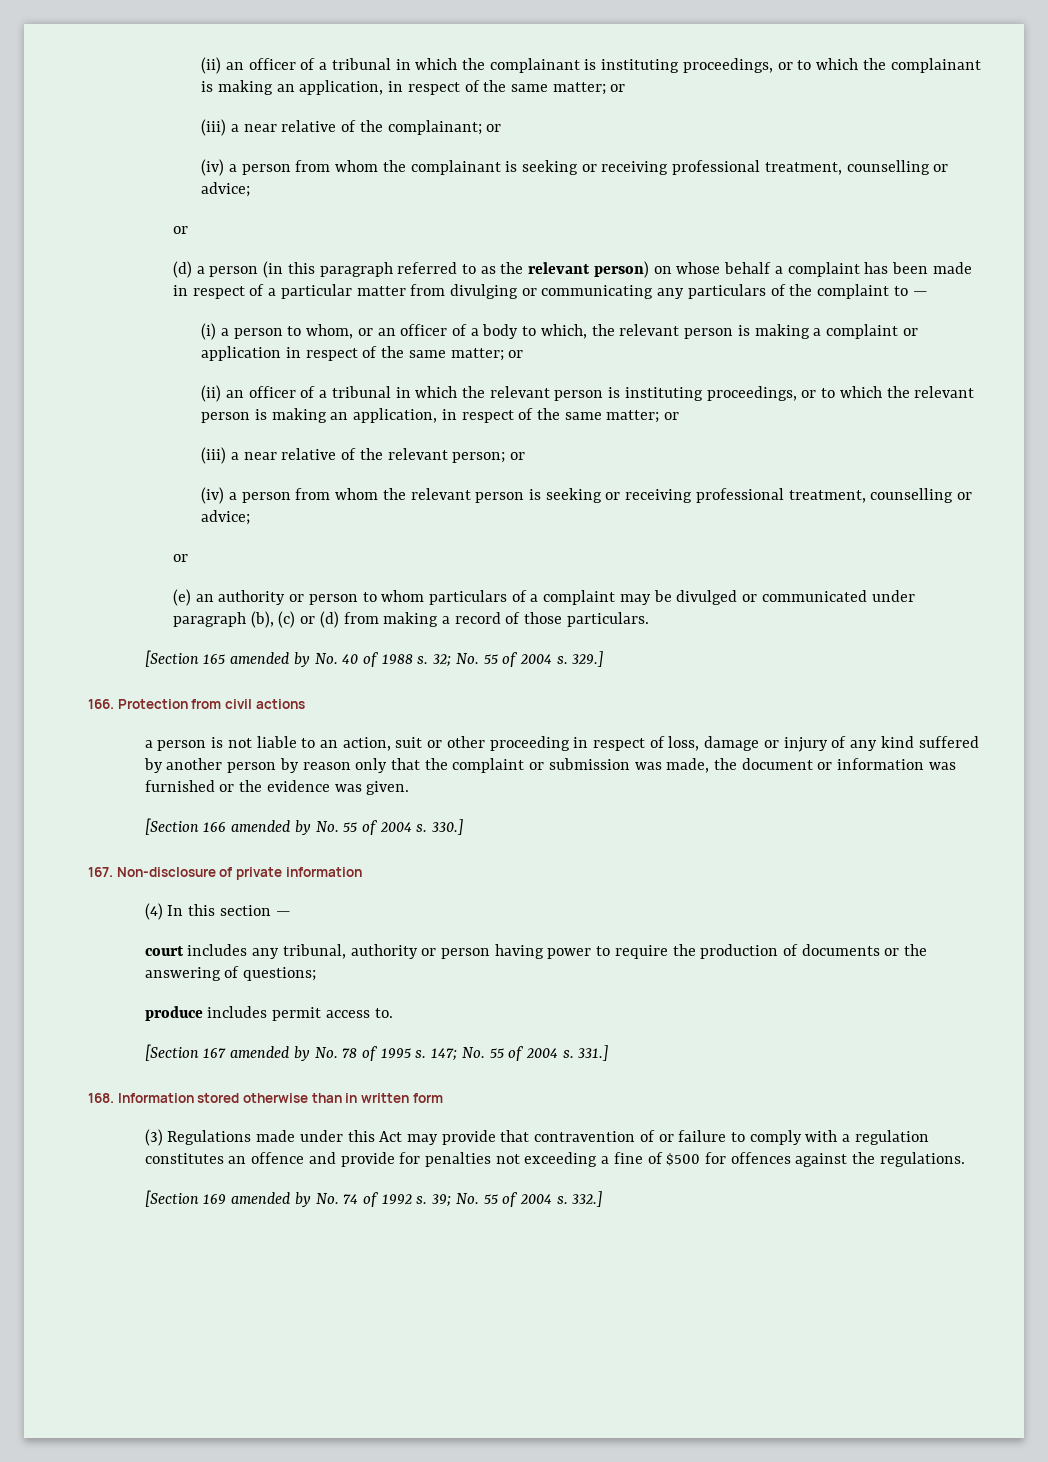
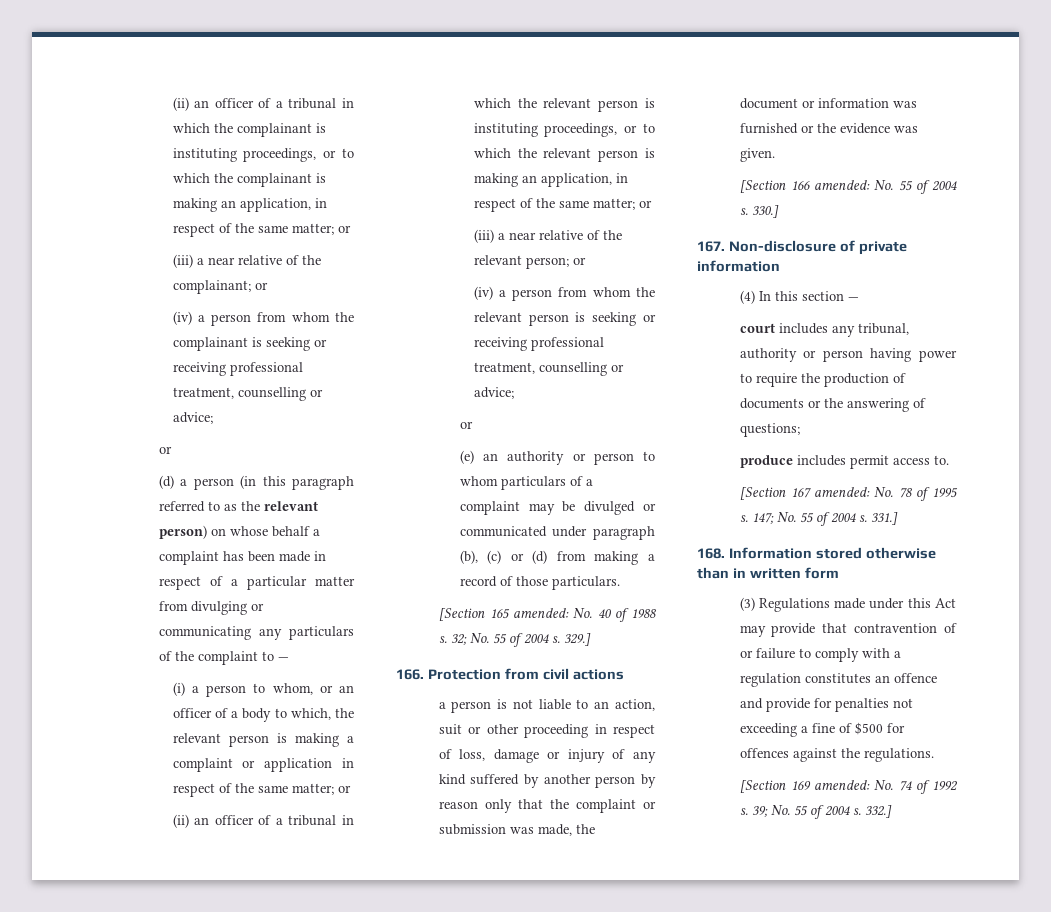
- [Section 165 amended by No. 40 of 1988 s.
+ [Section 165 amended: No. 40 of 1988 s.
- [Section 166 amended by No. 55 of 2004 s.
+ [Section 166 amended: No. 55 of 2004 s.
- [Section 167 amended by No. 78 of 1995 s.
+ [Section 167 amended: No. 78 of 1995 s.
- [Section 169 amended by No. 74 of 1992 s.
+ [Section 169 amended: No. 74 of 1992 s.

